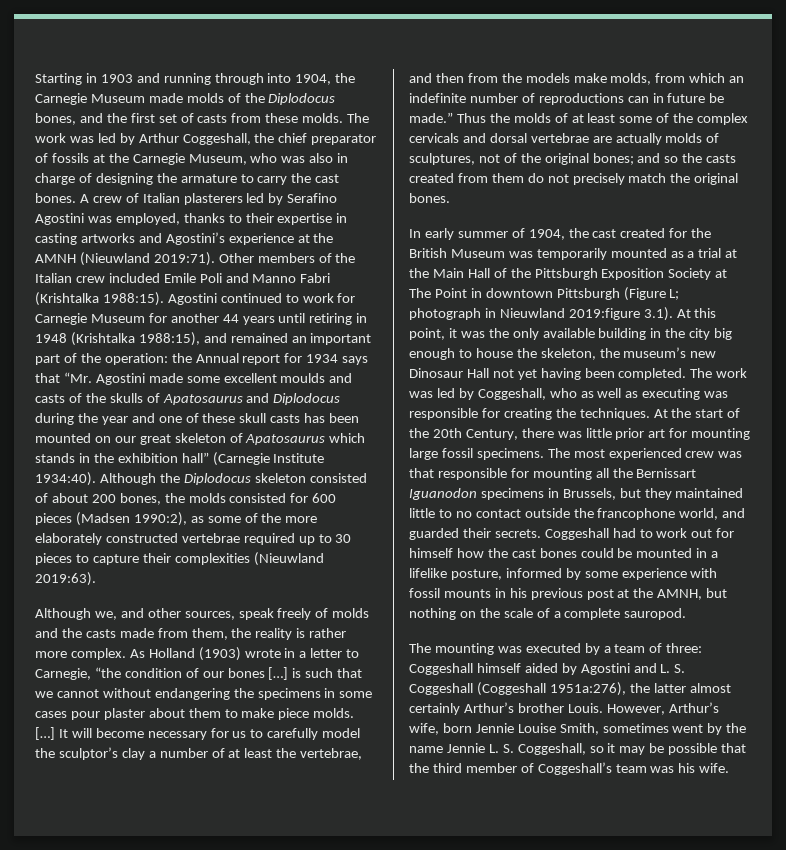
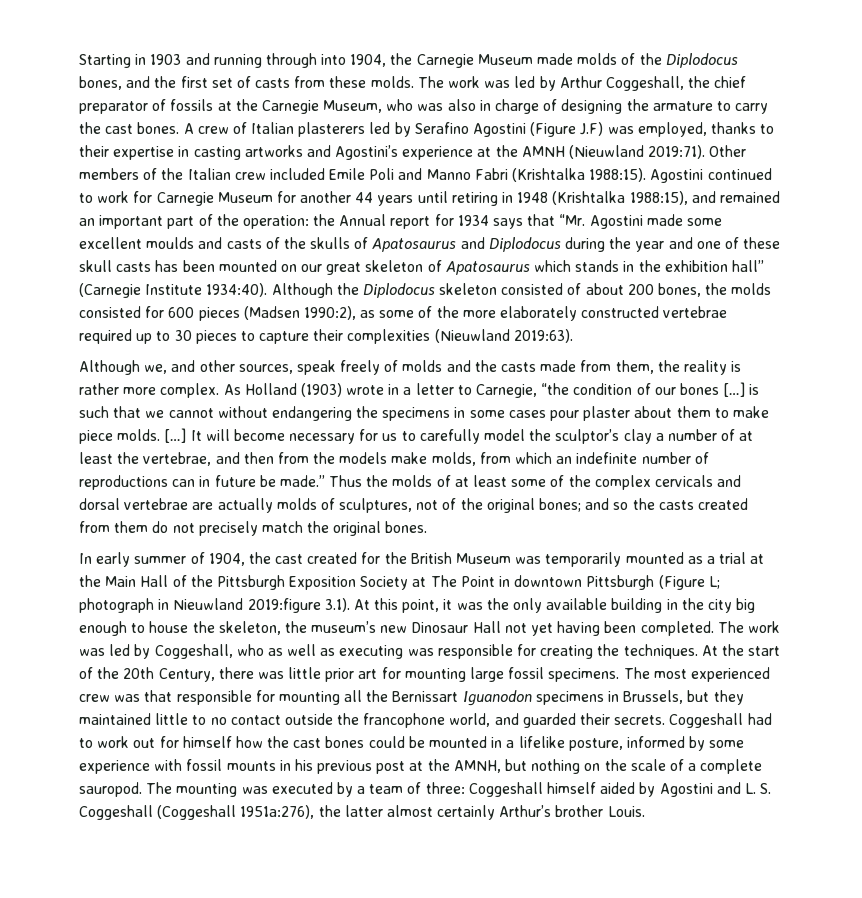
- A crew of Italian plasterers led by Serafino Agostini was employed, thanks to their expertise in casting artworks and Agostini’s experience at the AMNH (Nieuwland 2019:71).
+ A crew of Italian plasterers led by Serafino Agostini (Figure J.F) was employed, thanks to their expertise in casting artworks and Agostini’s experience at the AMNH (Nieuwland 2019:71).
- Coggeshall had to work out for himself how the cast bones could be mounted in a lifelike posture, informed by some experience with fossil mounts in his previous post at the AMNH, but nothing on the scale of a complete sauropod.
- The mounting was executed by a team of three:
+ Coggeshall had to work out for himself how the cast bones could be mounted in a lifelike posture, informed by some experience with fossil mounts in his previous post at the AMNH, but nothing on the scale of a complete sauropod. The mounting was executed by a team of three:
- However, Arthur’s wife, born Jennie Louise Smith, sometimes went by the name Jennie L. S. Coggeshall, so it may be possible that the third member of Coggeshall’s team was his wife.

